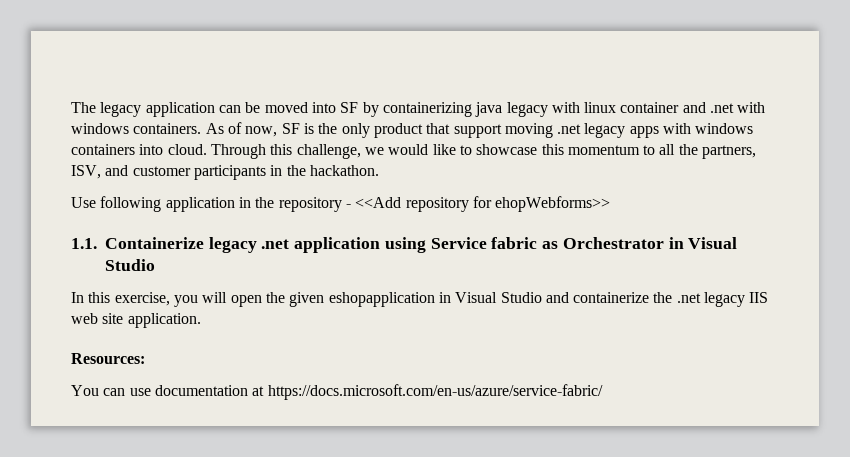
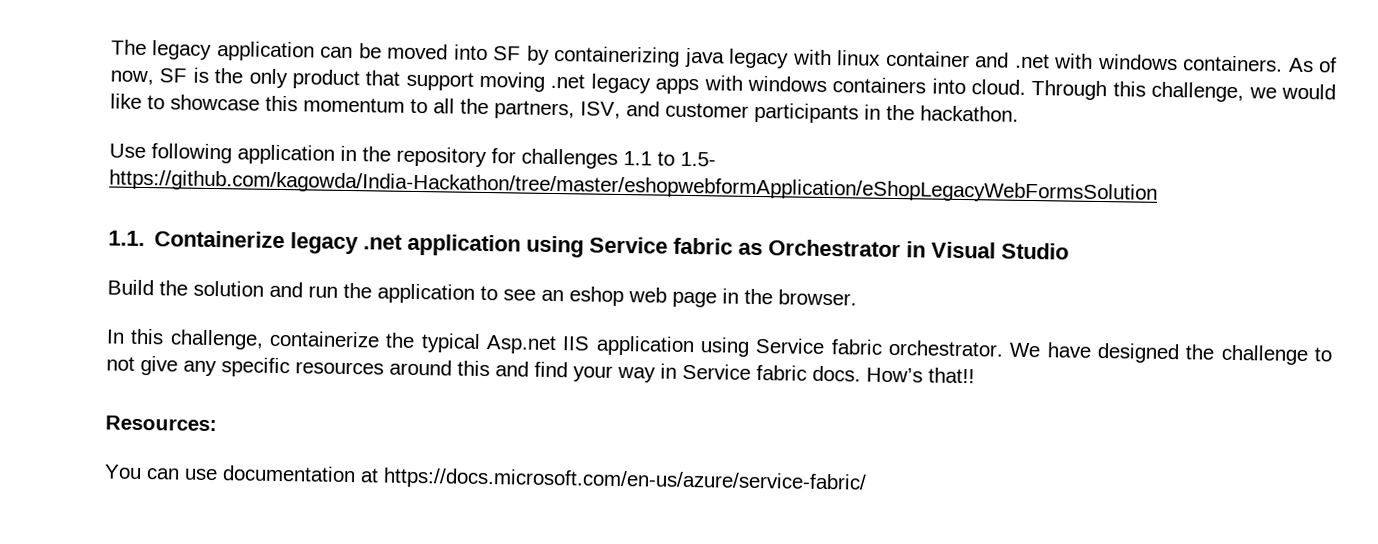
- Use following application in the repository - <<Add repository for ehopWebforms>>
+ Use following application in the repository for challenges 1.1 to 1.5- https://github.com/kagowda/India-Hackathon/tree/master/eshopwebformApplication/eShopLegacyWebFormsSolution
- In this exercise, you will open the given eshopapplication in Visual Studio and containerize the .net legacy IIS web site application.
+ Build the solution and run the application to see an eshop web page in the browser.
+ In this challenge, containerize the typical Asp.net IIS application using Service fabric orchestrator. We have designed the challenge to not give any specific resources around this and find your way in Service fabric docs. How’s that!!

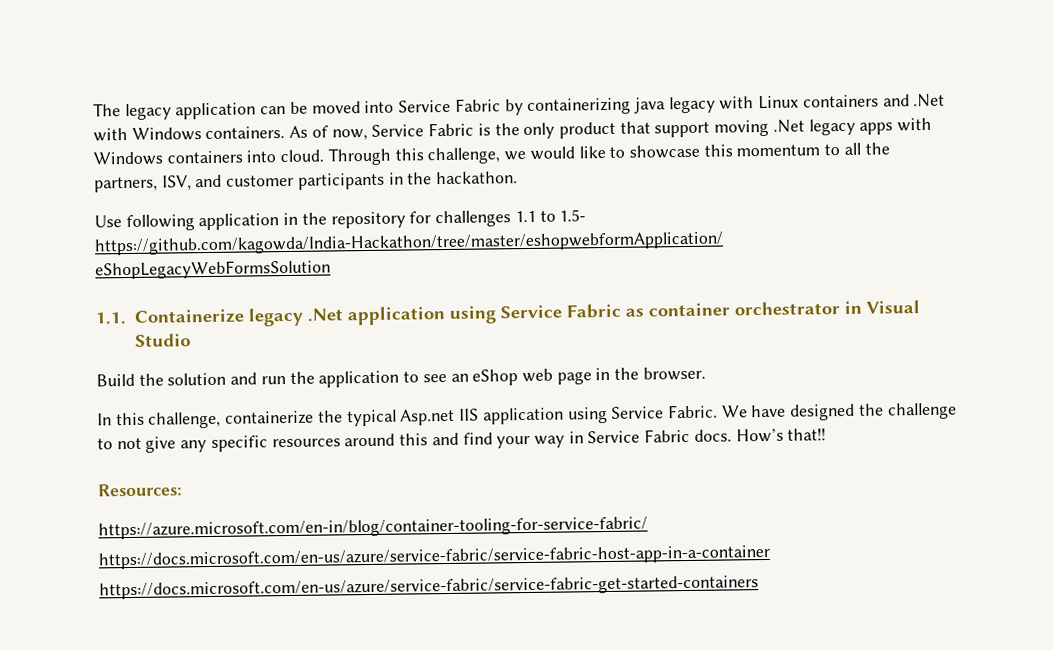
- The legacy application can be moved into SF by containerizing java legacy with linux container and .net with windows containers.
+ The legacy application can be moved into Service Fabric by containerizing java legacy with Linux containers and .Net with Windows containers.
- As of now, SF is the only product that support moving .net legacy apps with windows containers into cloud.
+ As of now, Service Fabric is the only product that support moving .Net legacy apps with Windows containers into cloud.
- 1.1. Containerize legacy .net application using Service fabric as Orchestrator in Visual Studio
+ 1.1. Containerize legacy .Net application using Service Fabric as container orchestrator in Visual Studio
- Build the solution and run the application to see an eshop web page in the browser.
+ Build the solution and run the application to see an eShop web page in the browser.
- In this challenge, containerize the typical Asp.net IIS application using Service fabric orchestrator.
+ In this challenge, containerize the typical Asp.net IIS application using Service Fabric.
- We have designed the challenge to not give any specific resources around this and find your way in Service fabric docs.
+ We have designed the challenge to not give any specific resources around this and find your way in Service Fabric docs.
- You can use documentation at https://docs.microsoft.com/en-us/azure/service-fabric/
+ https://azure.microsoft.com/en-in/blog/container-tooling-for-service-fabric/
+ https://docs.microsoft.com/en-us/azure/service-fabric/service-fabric-host-app-in-a-container
+ https://docs.microsoft.com/en-us/azure/service-fabric/service-fabric-get-started-containers

